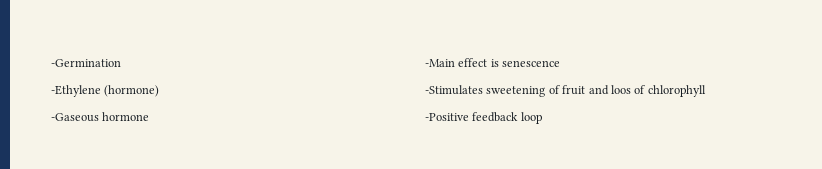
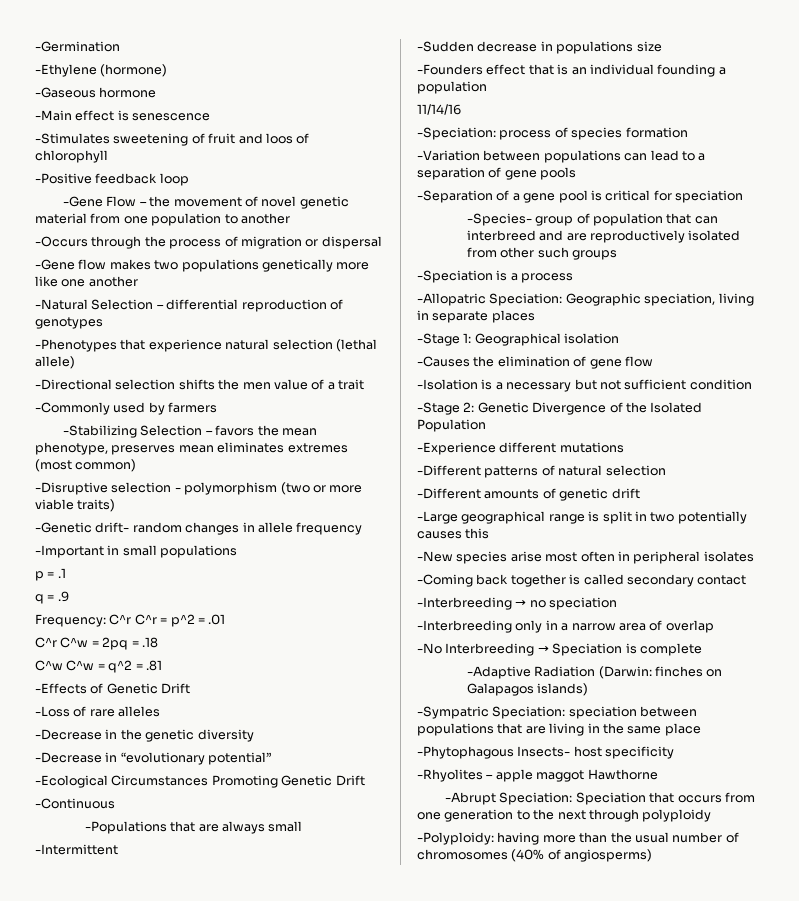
+ -Gene Flow – the movement of novel genetic material from one population to another
+ -Occurs through the process of migration or dispersal
+ -Gene flow makes two populations genetically more like one another
+ -Natural Selection – differential reproduction of genotypes
+ -Phenotypes that experience natural selection (lethal allele)
+ -Directional selection shifts the men value of a trait
+ -Commonly used by farmers
+ -Stabilizing Selection – favors the mean phenotype, preserves mean eliminates extremes (most common)
+ -Disruptive selection - polymorphism (two or more viable traits)
+ -Genetic drift- random changes in allele frequency
+ -Important in small populations
+ p = .1
+ q = .9
+ Frequency: C^r C^r = p^2 = .01
+ C^r C^w = 2pq = .18
+ C^w C^w = q^2 = .81
+ -Effects of Genetic Drift
+ -Loss of rare alleles
+ -Decrease in the genetic diversity
+ -Decrease in “evolutionary potential”
+ -Ecological Circumstances Promoting Genetic Drift
+ -Continuous
+ -Populations that are always small
+ -Intermittent
+ -Sudden decrease in populations size
+ -Founders effect that is an individual founding a population
+ 11/14/16
+ -Speciation: process of species formation
+ -Variation between populations can lead to a separation of gene pools
+ -Separation of a gene pool is critical for speciation
+ -Species- group of population that can interbreed and are reproductively isolated from other such groups
+ -Speciation is a process
+ -Allopatric Speciation: Geographic speciation, living in separate places
+ -Stage 1: Geographical isolation
+ -Causes the elimination of gene flow
+ -Isolation is a necessary but not sufficient condition
+ -Stage 2: Genetic Divergence of the Isolated Population
+ -Experience different mutations
+ -Different patterns of natural selection
+ -Different amounts of genetic drift
+ -Large geographical range is split in two potentially causes this
+ -New species arise most often in peripheral isolates
+ -Coming back together is called secondary contact
+ -Interbreeding → no speciation
+ -Interbreeding only in a narrow area of overlap
+ -No Interbreeding → Speciation is complete
+ -Adaptive Radiation (Darwin: finches on Galapagos islands)
+ -Sympatric Speciation: speciation between populations that are living in the same place
+ -Phytophagous Insects- host specificity
+ -Rhyolites – apple maggot Hawthorne
+ -Abrupt Speciation: Speciation that occurs from one generation to the next through polyploidy
+ -Polyploidy: having more than the usual number of chromosomes (40% of angiosperms)

